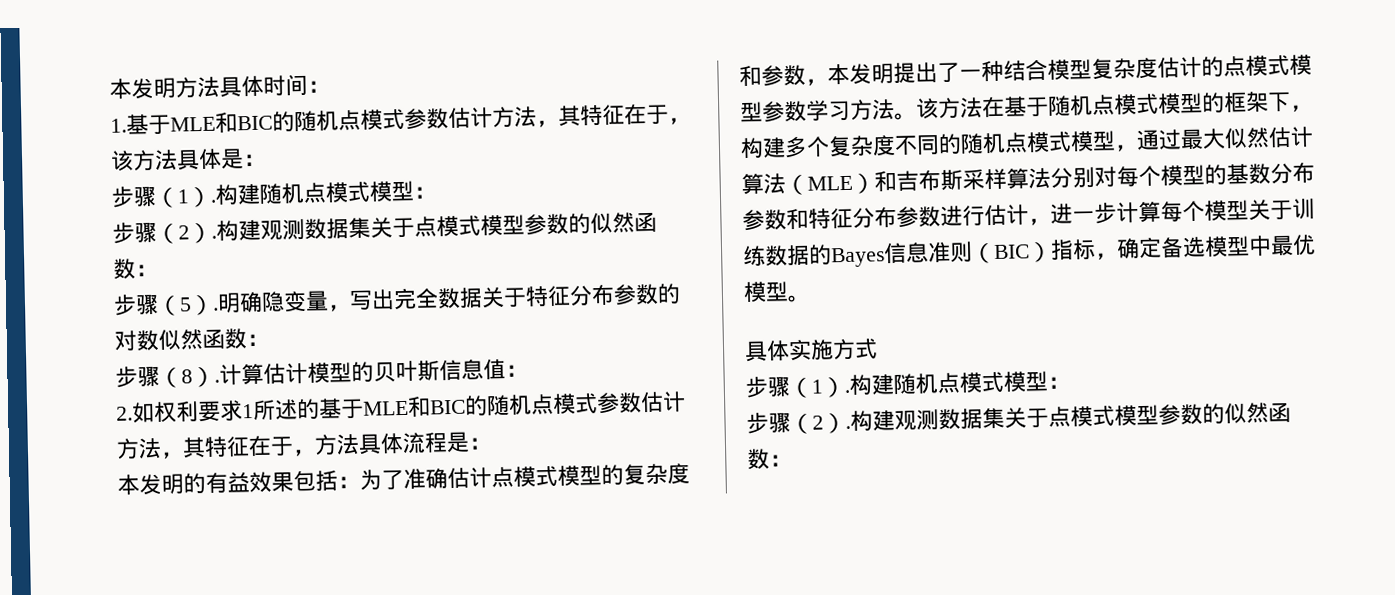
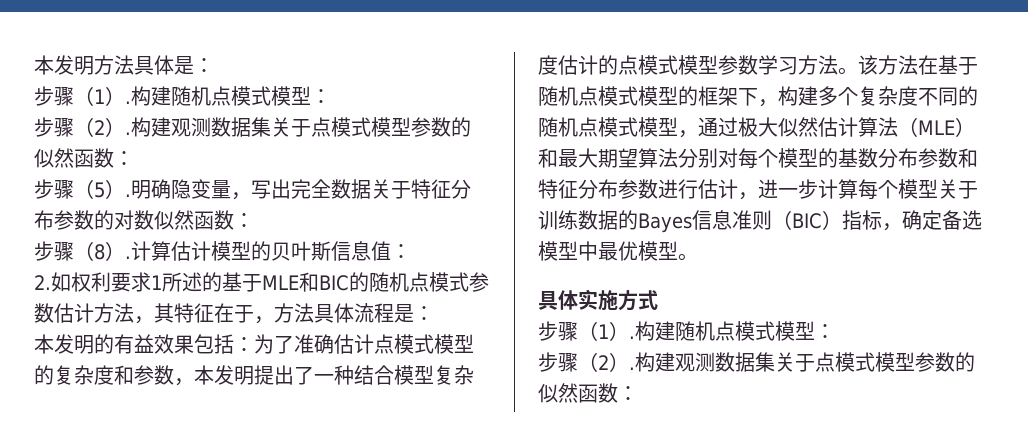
- 本发明方法具体时间：
- 1.基于MLE和BIC的随机点模式参数估计方法，其特征在于，该方法具体是：
+ 本发明方法具体是：
- 该方法在基于随机点模式模型的框架下，构建多个复杂度不同的随机点模式模型，通过最大似然估计算法（MLE）和吉布斯采样算法分别对每个模型的基数分布参数和特征分布参数进行估计，进一步计算每个模型关于训练数据的Bayes信息准则（BIC）指标，确定备选模型中最优模型。
+ 该方法在基于随机点模式模型的框架下，构建多个复杂度不同的随机点模式模型，通过极大似然估计算法（MLE）和最大期望算法分别对每个模型的基数分布参数和特征分布参数进行估计，进一步计算每个模型关于训练数据的Bayes信息准则（BIC）指标，确定备选模型中最优模型。

